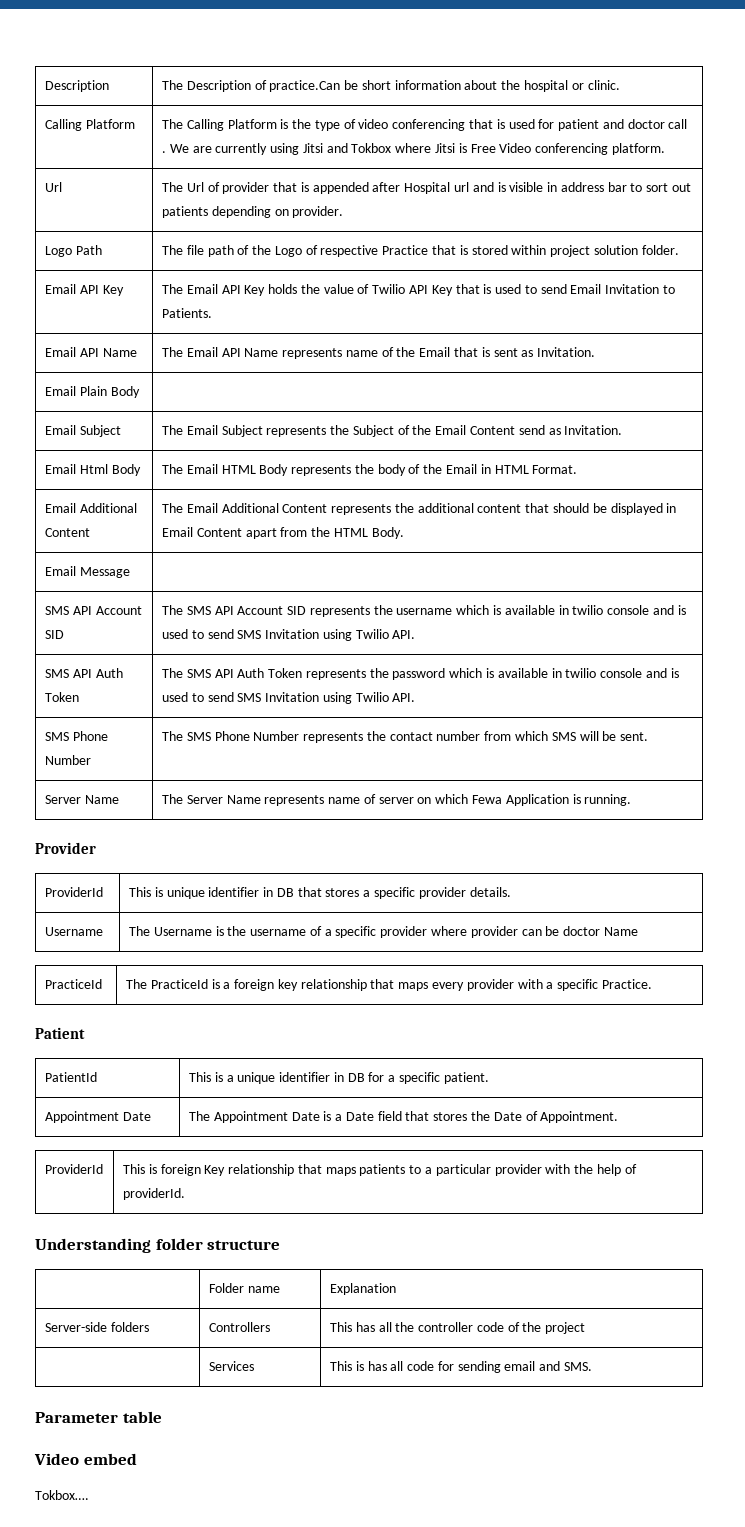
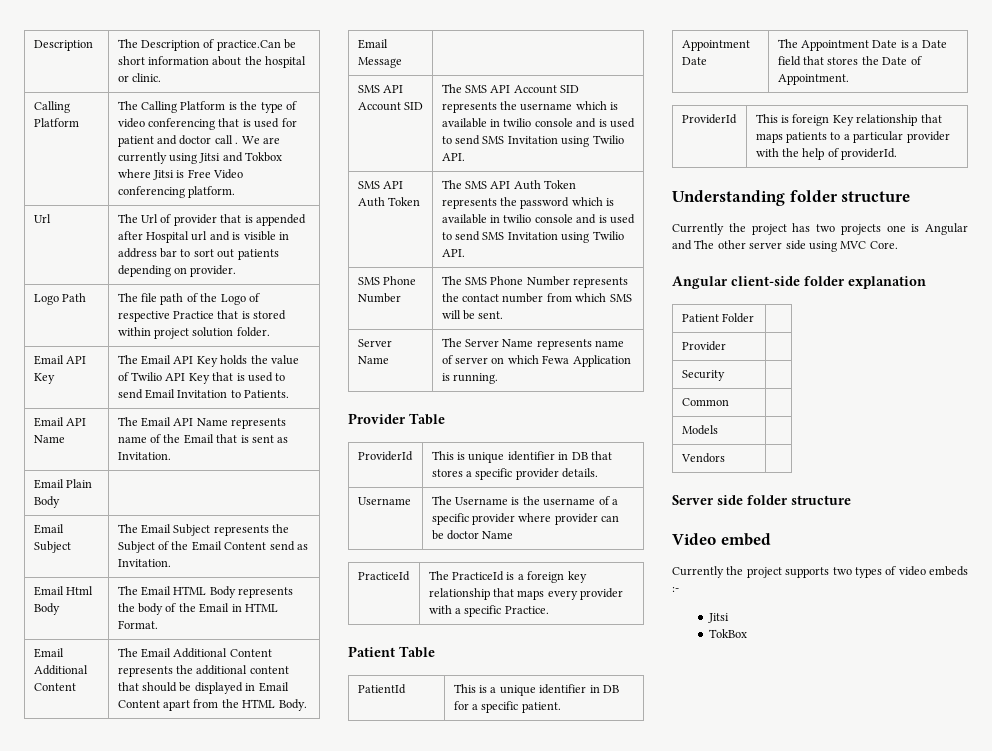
- Provider
+ Provider Table
- Patient
+ Patient Table
- | Folder name | Explanation
- Server-side folders | Controllers | This has all the controller code of the project
- | Services | This is has all code for sending email and SMS.
- Parameter table
+ Currently the project has two projects one is Angular and The other server side using MVC Core.
+ Angular client-side folder explanation
+ Patient Folder |
+ Provider |
+ Security |
+ Common |
+ Models |
+ Vendors |
+ Server side folder structure
  Video embed
- Tokbox….
+ Currently the project supports two types of video embeds :-
+ Jitsi
+ TokBox

